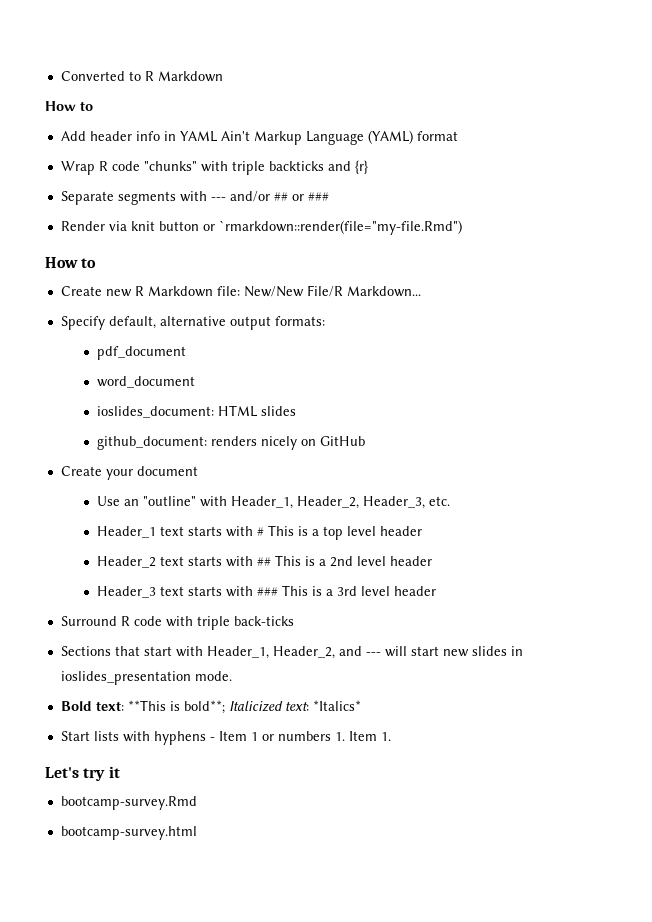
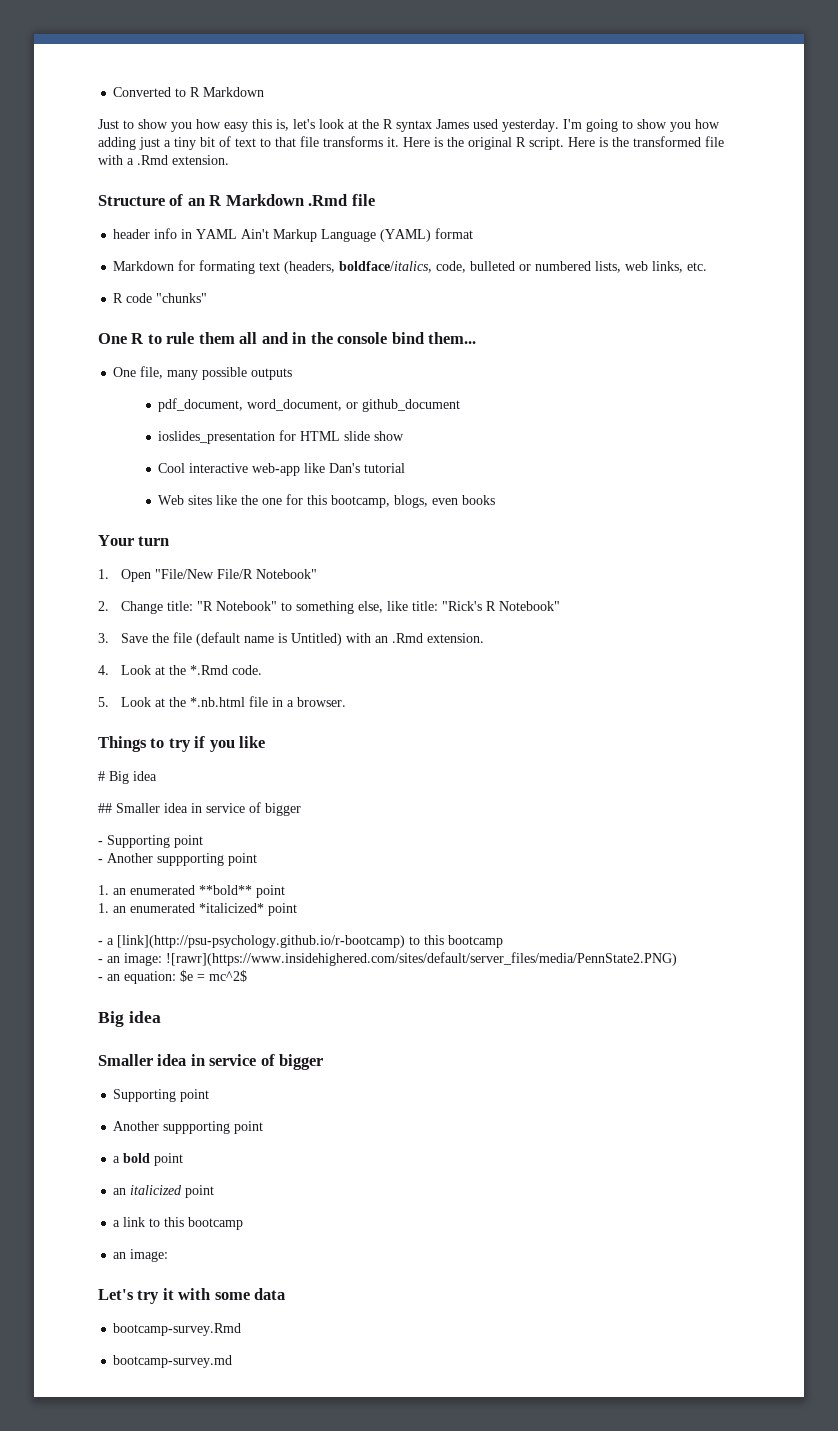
  Converted to R Markdown
- How to
- Add header info in YAML Ain't Markup Language (YAML) format
+ Just to show you how easy this is, let's look at the R syntax James used yesterday. I'm going to show you how adding just a tiny bit of text to that file transforms it. Here is the original R script. Here is the transformed file with a .Rmd extension.
+ Structure of an R Markdown .Rmd file
+ header info in YAML Ain't Markup Language (YAML) format
- Wrap R code "chunks" with triple backticks and {r}
- Separate segments with --- and/or ## or ###
- Render via knit button or `rmarkdown::render(file="my-file.Rmd")
- How to
- Create new R Markdown file: New/New File/R Markdown...
- Specify default, alternative output formats:
- pdf_document
- word_document
- ioslides_document: HTML slides
- github_document: renders nicely on GitHub
- Create your document
- Use an "outline" with Header_1, Header_2, Header_3, etc.
- Header_1 text starts with # This is a top level header
- Header_2 text starts with ## This is a 2nd level header
- Header_3 text starts with ### This is a 3rd level header
- Surround R code with triple back-ticks
- Sections that start with Header_1, Header_2, and --- will start new slides in ioslides_presentation mode.
- Bold text: **This is bold**; Italicized text: *Italics*
- Start lists with hyphens - Item 1 or numbers 1. Item 1.
+ Markdown for formating text (headers, boldface/italics, code, bulleted or numbered lists, web links, etc.
+ R code "chunks"
+ One R to rule them all and in the console bind them...
+ One file, many possible outputs
+ pdf_document, word_document, or github_document
+ ioslides_presentation for HTML slide show
+ Cool interactive web-app like Dan's tutorial
+ Web sites like the one for this bootcamp, blogs, even books
+ Your turn
+ 1. Open "File/New File/R Notebook"
+ 2. Change title: "R Notebook" to something else, like title: "Rick's R Notebook"
+ 3. Save the file (default name is Untitled) with an .Rmd extension.
+ 4. Look at the *.Rmd code.
+ 5. Look at the *.nb.html file in a browser.
+ Things to try if you like
+ # Big idea
+ ## Smaller idea in service of bigger
+ - Supporting point
+ - Another suppporting point
+ 1. an enumerated **bold** point
+ 1. an enumerated *italicized* point
+ - a [link](http://psu-psychology.github.io/r-bootcamp) to this bootcamp
+ - an image: ![rawr](https://www.insidehighered.com/sites/default/server_files/media/PennState2.PNG)
+ - an equation: $e = mc^2$
+ Big idea
+ Smaller idea in service of bigger
+ Supporting point
+ Another suppporting point
+ a bold point
+ an italicized point
+ a link to this bootcamp
+ an image:
- Let's try it
+ Let's try it with some data
- bootcamp-survey.html
+ bootcamp-survey.md

